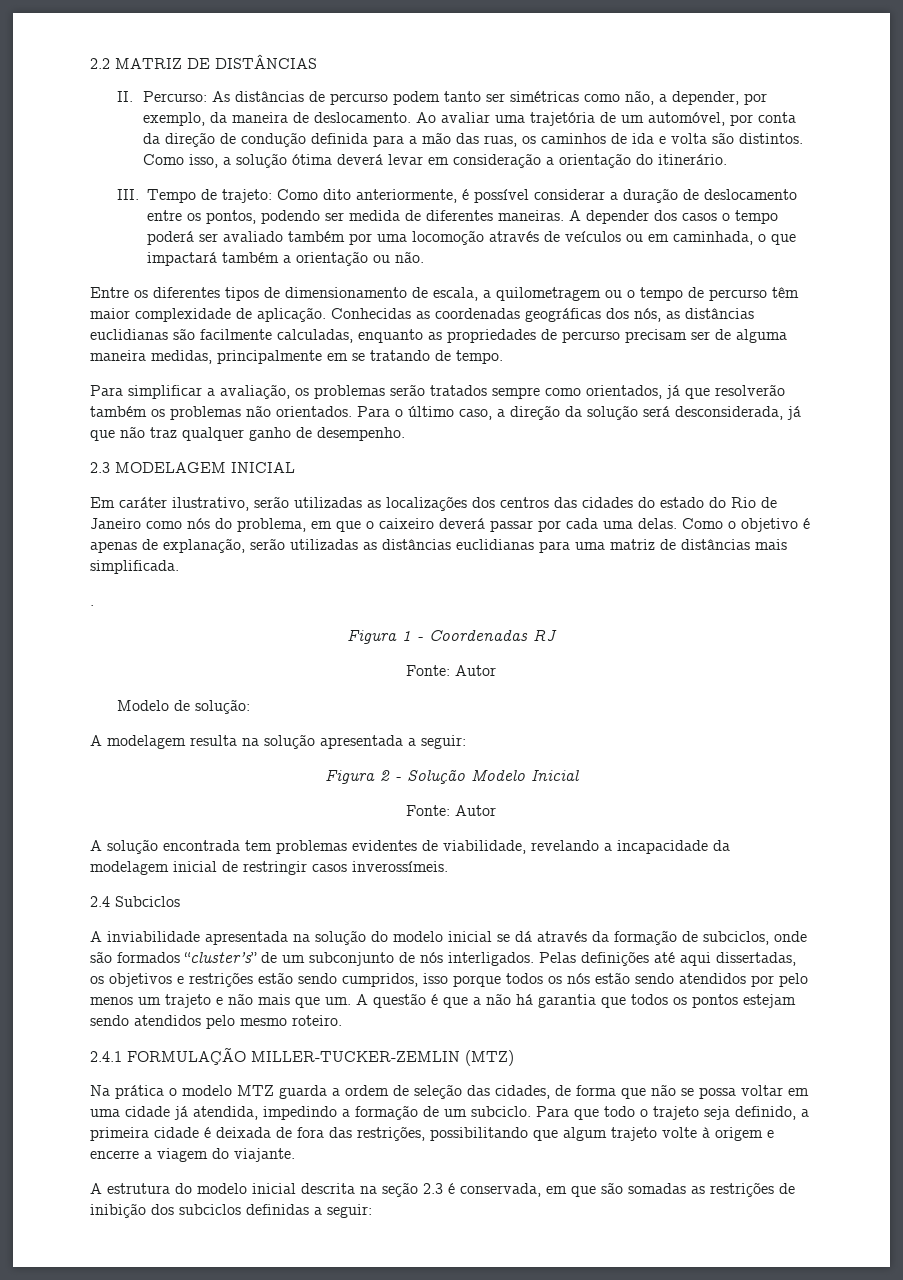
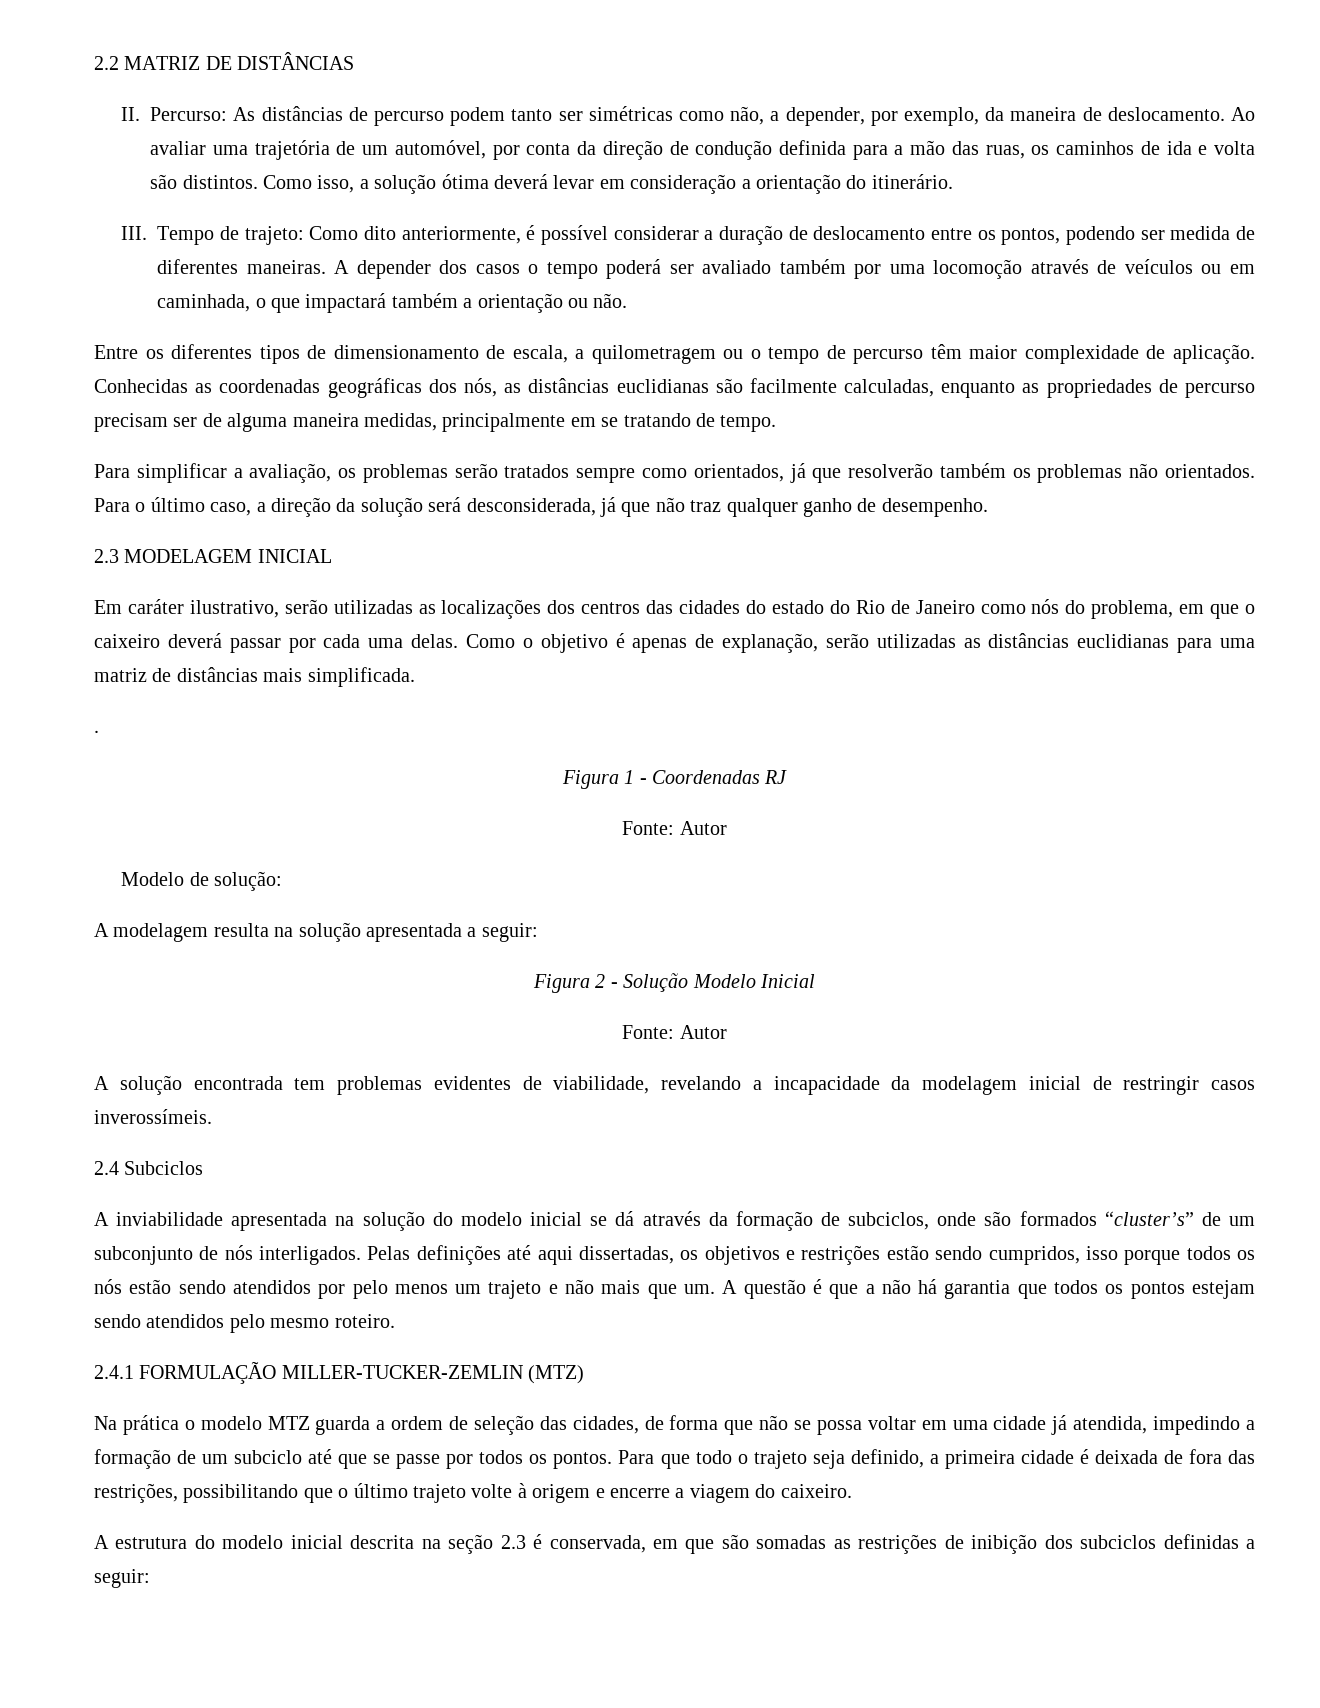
- Na prática o modelo MTZ guarda a ordem de seleção das cidades, de forma que não se possa voltar em uma cidade já atendida, impedindo a formação de um subciclo.
+ Na prática o modelo MTZ guarda a ordem de seleção das cidades, de forma que não se possa voltar em uma cidade já atendida, impedindo a formação de um subciclo até que se passe por todos os pontos.
- Para que todo o trajeto seja definido, a primeira cidade é deixada de fora das restrições, possibilitando que algum trajeto volte à origem e encerre a viagem do viajante.
+ Para que todo o trajeto seja definido, a primeira cidade é deixada de fora das restrições, possibilitando que o último trajeto volte à origem e encerre a viagem do caixeiro.

